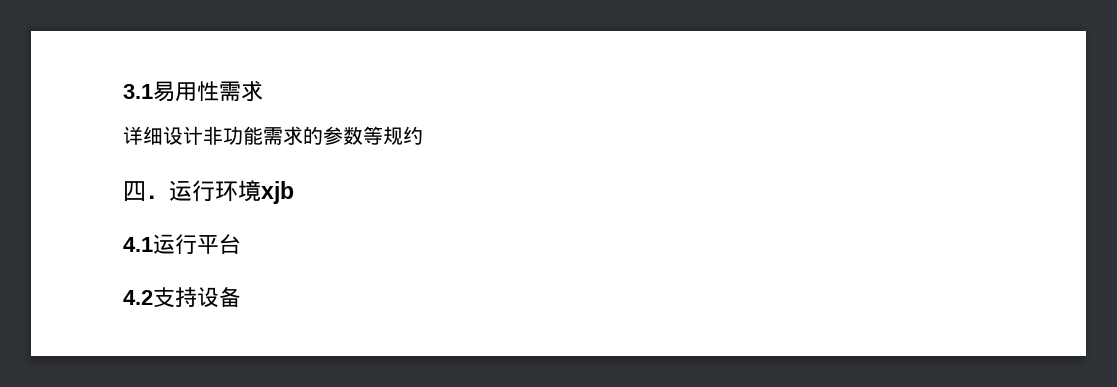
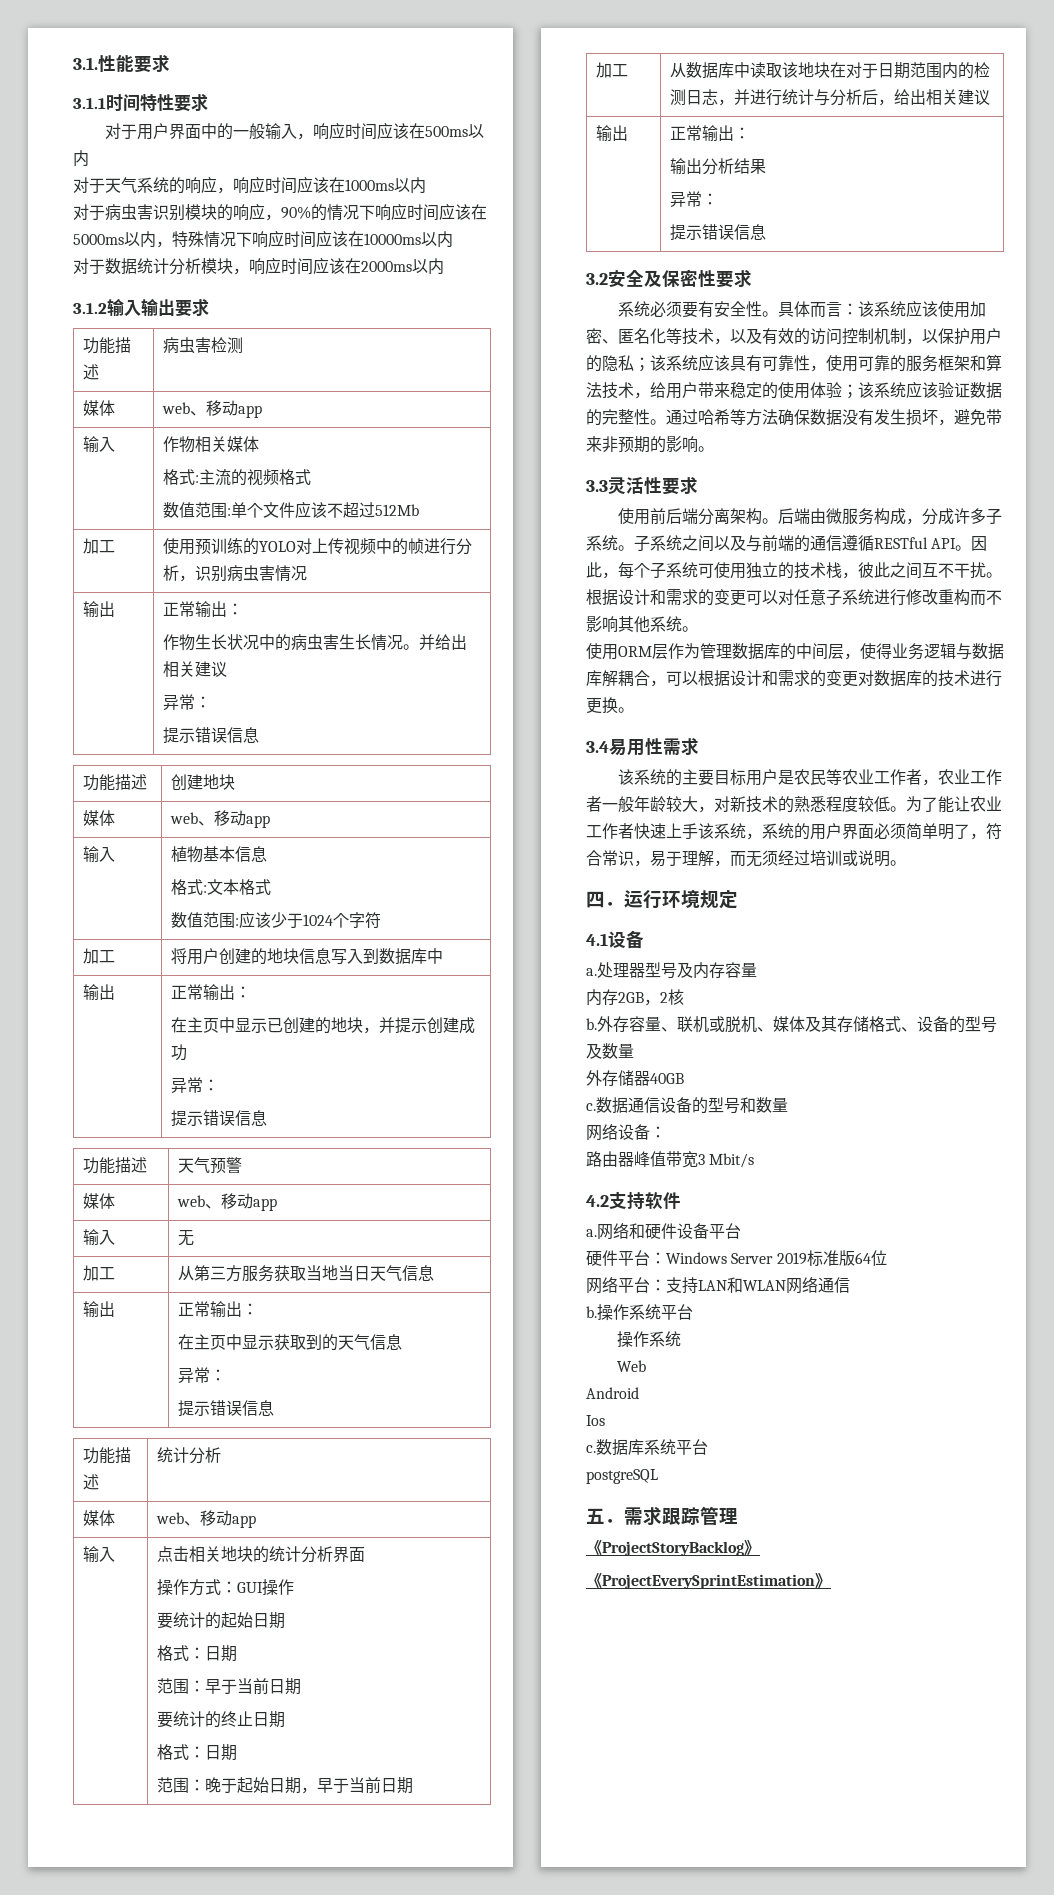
- 3.1易用性需求
- 详细设计非功能需求的参数等规约
+ 3.1.性能要求
+ 3.1.1时间特性要求
+ 对于用户界面中的一般输入，响应时间应该在500ms以内
+ 对于天气系统的响应，响应时间应该在1000ms以内
+ 对于病虫害识别模块的响应，90%的情况下响应时间应该在5000ms以内，特殊情况下响应时间应该在10000ms以内
+ 对于数据统计分析模块，响应时间应该在2000ms以内
+ 3.1.2输入输出要求
+ 功能描述 | 病虫害检测
+ 媒体 | web、移动app
+ 输入 | 作物相关媒体
+ 格式:主流的视频格式
+ 数值范围:单个文件应该不超过512Mb
+ 加工 | 使用预训练的YOLO对上传视频中的帧进行分析，识别病虫害情况
+ 输出 | 正常输出：
+ 作物生长状况中的病虫害生长情况。并给出相关建议
+ 异常：
+ 提示错误信息
+ 功能描述 | 创建地块
+ 媒体 | web、移动app
+ 输入 | 植物基本信息
+ 格式:文本格式
+ 数值范围:应该少于1024个字符
+ 加工 | 将用户创建的地块信息写入到数据库中
+ 输出 | 正常输出：
+ 在主页中显示已创建的地块，并提示创建成功
+ 异常：
+ 提示错误信息
+ 功能描述 | 天气预警
+ 媒体 | web、移动app
+ 输入 | 无
+ 加工 | 从第三方服务获取当地当日天气信息
+ 输出 | 正常输出：
+ 在主页中显示获取到的天气信息
+ 异常：
+ 提示错误信息
+ 功能描述 | 统计分析
+ 媒体 | web、移动app
+ 输入 | 点击相关地块的统计分析界面
+ 操作方式：GUI操作
+ 要统计的起始日期
+ 格式：日期
+ 范围：早于当前日期
+ 要统计的终止日期
+ 格式：日期
+ 范围：晚于起始日期，早于当前日期
+ 加工 | 从数据库中读取该地块在对于日期范围内的检测日志，并进行统计与分析后，给出相关建议
+ 输出 | 正常输出：
+ 输出分析结果
+ 异常：
+ 提示错误信息
+ 3.2安全及保密性要求
+ 系统必须要有安全性。具体而言：该系统应该使用加密、匿名化等技术，以及有效的访问控制机制，以保护用户的隐私；该系统应该具有可靠性，使用可靠的服务框架和算法技术，给用户带来稳定的使用体验；该系统应该验证数据的完整性。通过哈希等方法确保数据没有发生损坏，避免带来非预期的影响。
+ 3.3灵活性要求
+ 使用前后端分离架构。后端由微服务构成，分成许多子系统。子系统之间以及与前端的通信遵循RESTful API。因此，每个子系统可使用独立的技术栈，彼此之间互不干扰。根据设计和需求的变更可以对任意子系统进行修改重构而不影响其他系统。
+ 使用ORM层作为管理数据库的中间层，使得业务逻辑与数据库解耦合，可以根据设计和需求的变更对数据库的技术进行更换。
+ 3.4易用性需求
+ 该系统的主要目标用户是农民等农业工作者，农业工作者一般年龄较大，对新技术的熟悉程度较低。为了能让农业工作者快速上手该系统，系统的用户界面必须简单明了，符合常识，易于理解，而无须经过培训或说明。
- 四．运行环境xjb
+ 四．运行环境规定
- 4.1运行平台
- 4.2支持设备
+ 4.1设备
+ a.处理器型号及内存容量
+ 内存2GB，2核
+ b.外存容量、联机或脱机、媒体及其存储格式、设备的型号及数量
+ 外存储器40GB
+ c.数据通信设备的型号和数量
+ 网络设备：
+ 路由器峰值带宽3 Mbit/s
+ 4.2支持软件
+ a.网络和硬件设备平台
+ 硬件平台：Windows Server 2019标准版64位
+ 网络平台：支持LAN和WLAN网络通信
+ b.操作系统平台
+ 操作系统
+ Web
+ Android
+ Ios
+ c.数据库系统平台
+ postgreSQL
+ 五．需求跟踪管理
+ 《ProjectStoryBacklog》
+ 《ProjectEverySprintEstimation》

